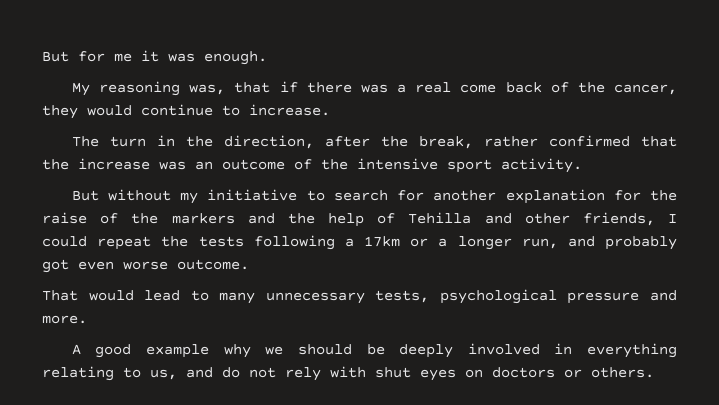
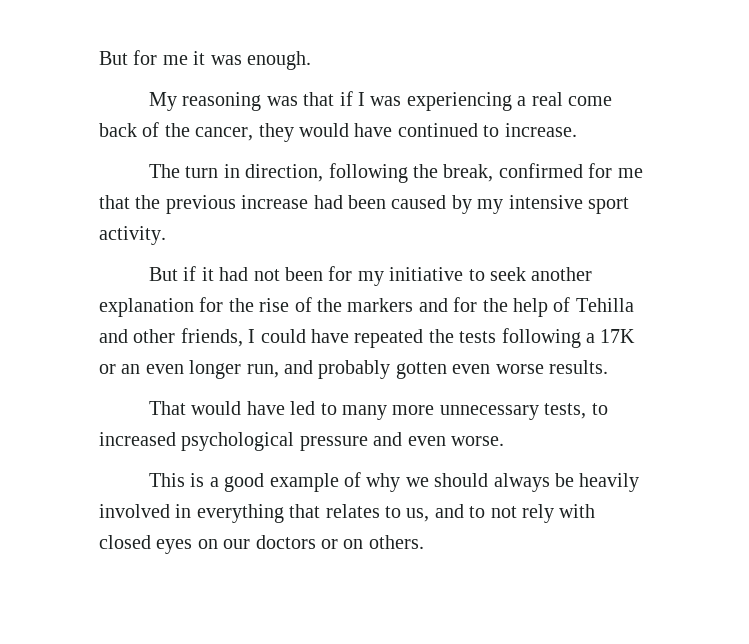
- My reasoning was, that if there was a real come back of the cancer, they would continue to increase.
+ My reasoning was that if I was experiencing a real come back of the cancer, they would have continued to increase.
- The turn in the direction, after the break, rather confirmed that the increase was an outcome of the intensive sport activity.
- But without my initiative to search for another explanation for the raise of the markers and the help of Tehilla and other friends, I could repeat the tests following a 17km or a longer run, and probably got even worse outcome.
+ The turn in direction, following the break, confirmed for me that the previous increase had been caused by my intensive sport activity.
+ But if it had not been for my initiative to seek another explanation for the rise of the markers and for the help of Tehilla and other friends, I could have repeated the tests following a 17K or an even longer run, and probably gotten even worse results.
- That would lead to many unnecessary tests, psychological pressure and more.
- A good example why we should be deeply involved in everything relating to us, and do not rely with shut eyes on doctors or others.
+ That would have led to many more unnecessary tests, to increased psychological pressure and even worse.
+ This is a good example of why we should always be heavily involved in everything that relates to us, and to not rely with closed eyes on our doctors or on others.

